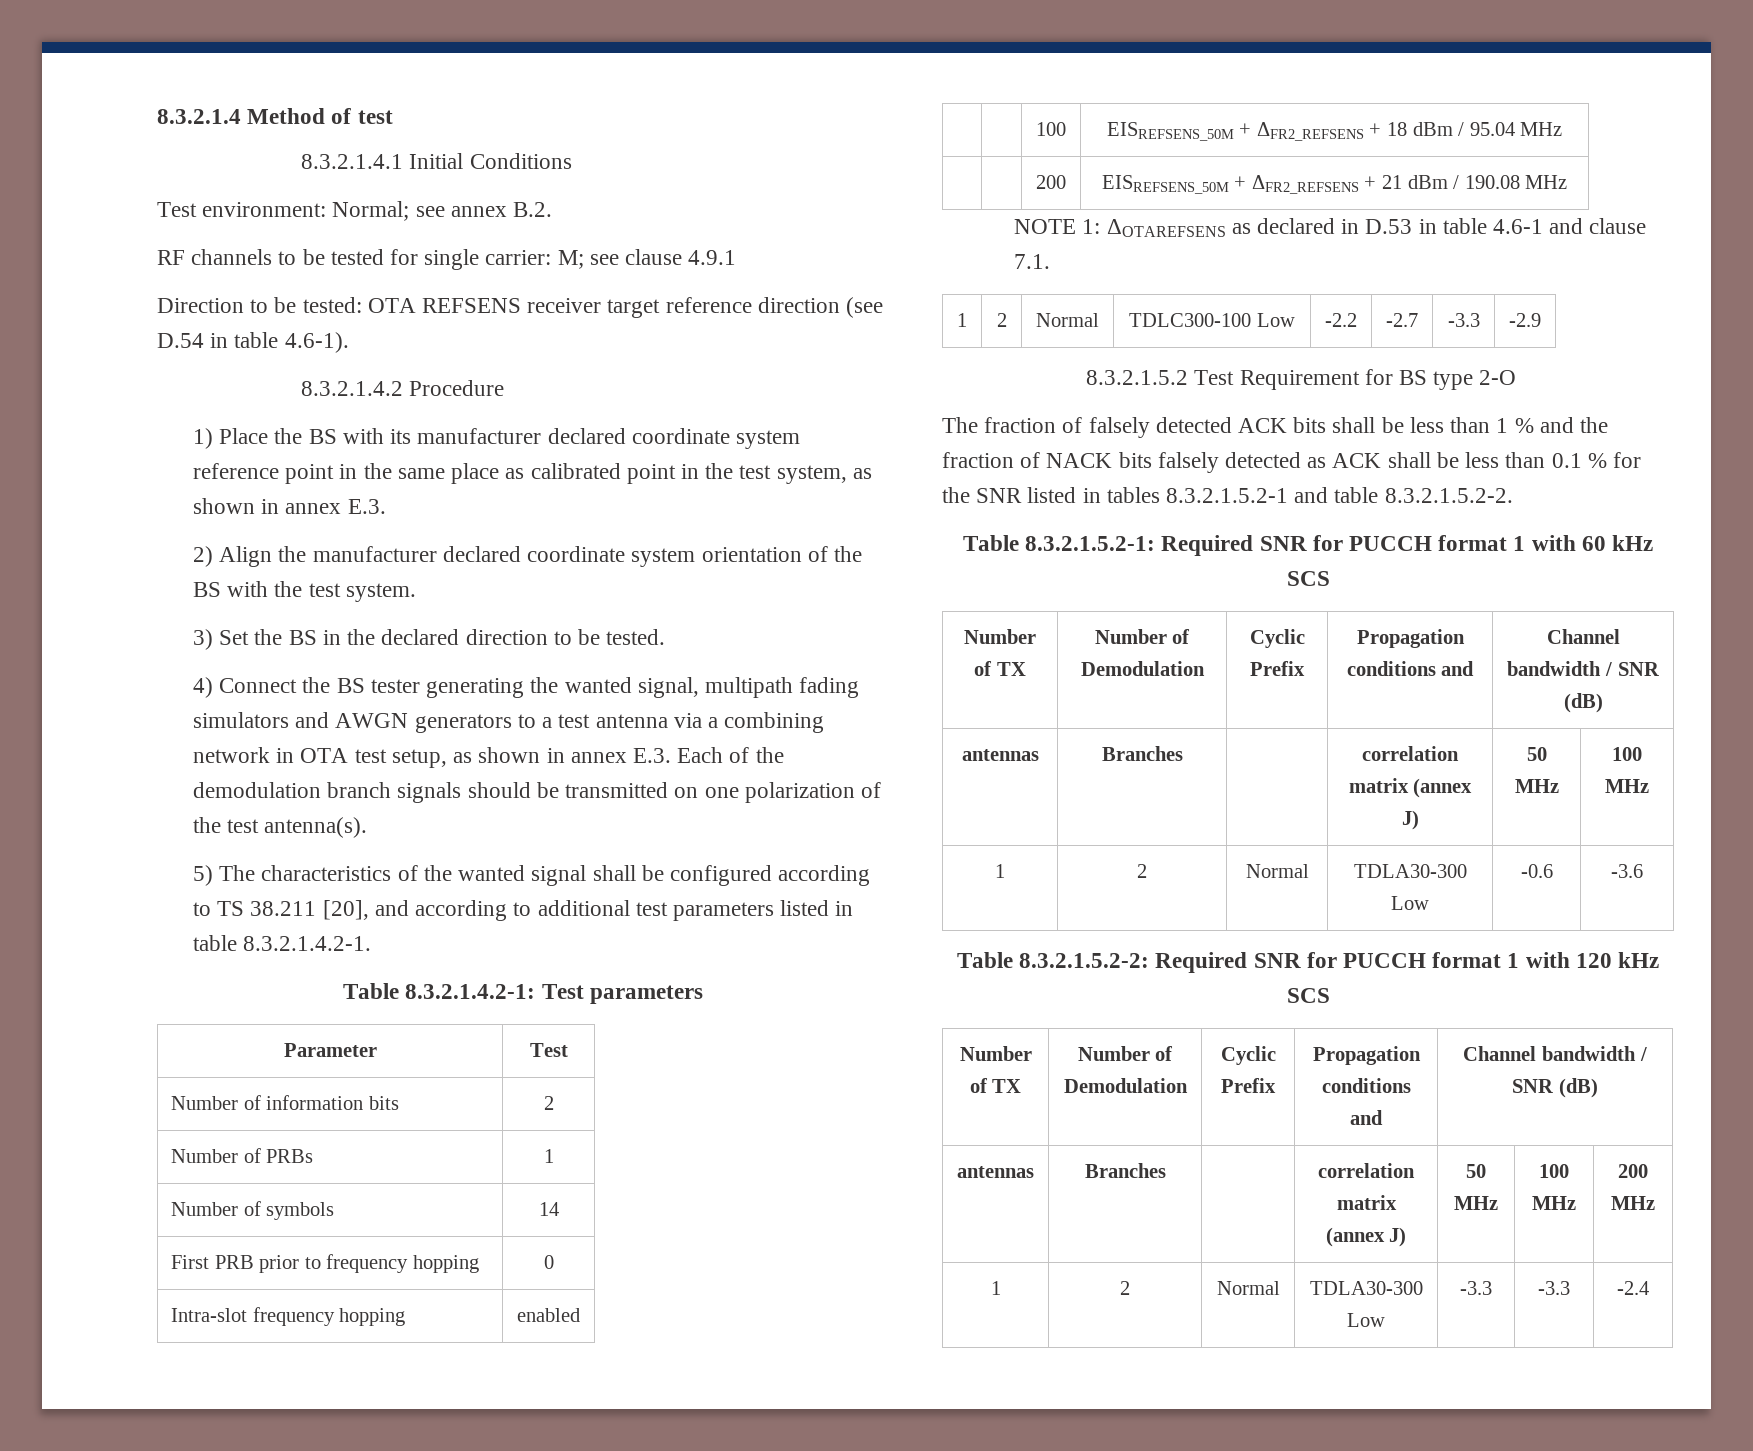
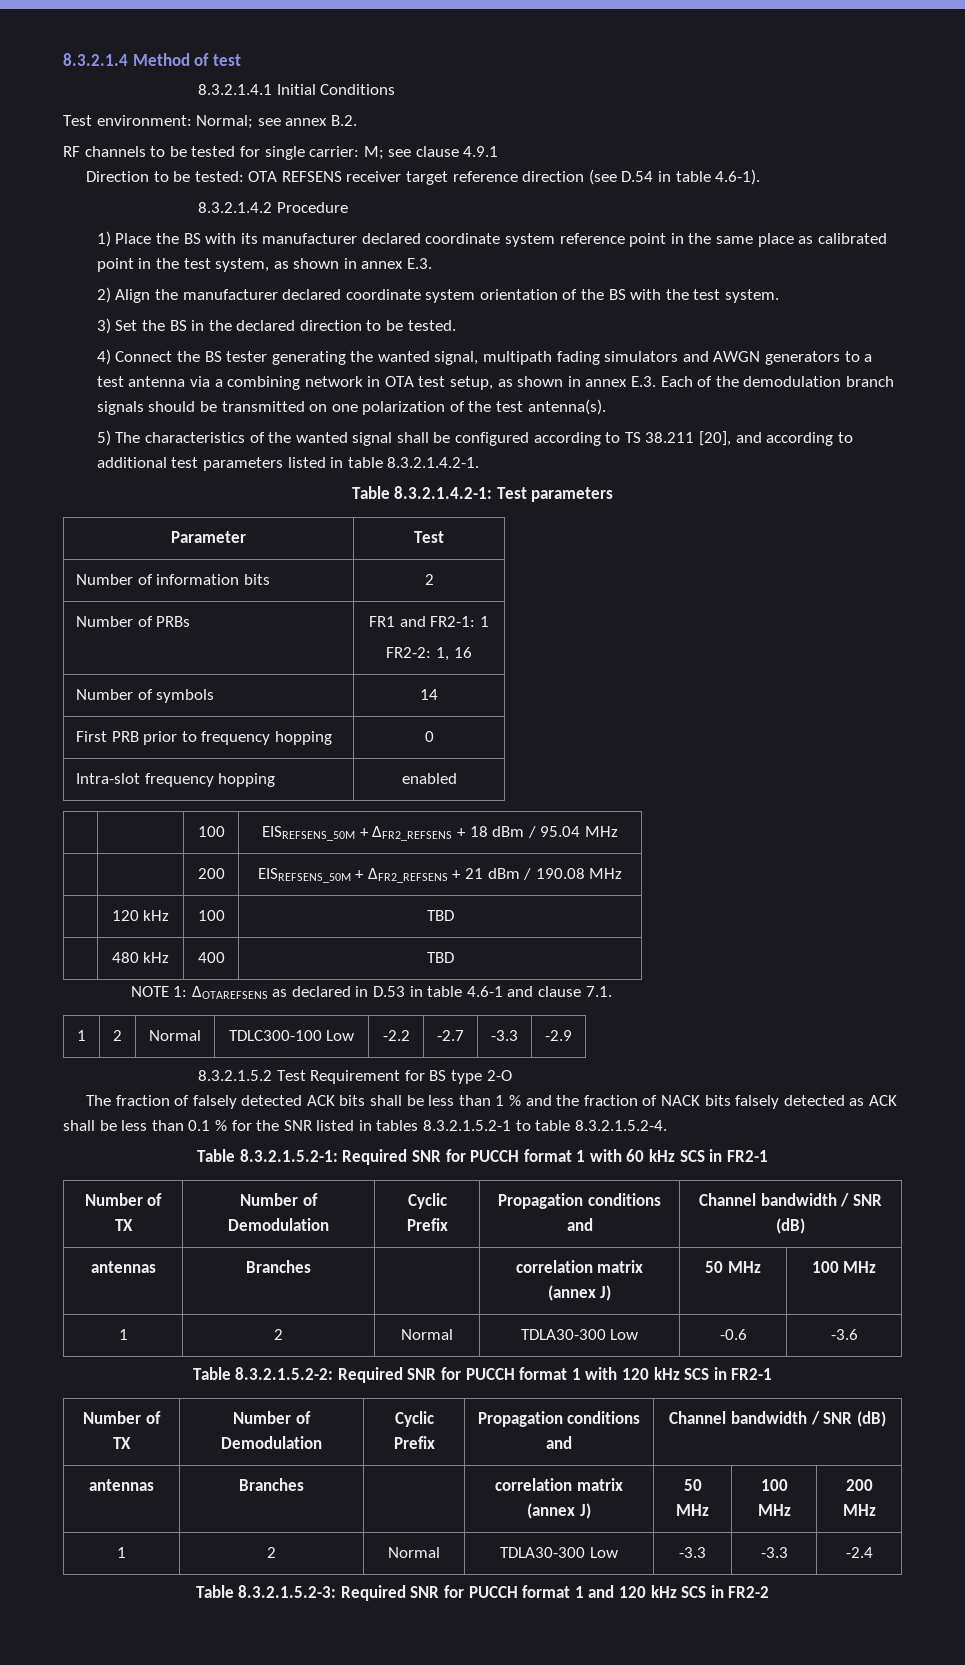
- Number of PRBs | 1
+ Number of PRBs | FR1 and FR2-1: 1
+ FR2-2: 1, 16
+ | 120 kHz | 100 | TBD
+ | 480 kHz | 400 | TBD
- The fraction of falsely detected ACK bits shall be less than 1 % and the fraction of NACK bits falsely detected as ACK shall be less than 0.1 % for the SNR listed in tables 8.3.2.1.5.2-1 and table 8.3.2.1.5.2-2.
+ The fraction of falsely detected ACK bits shall be less than 1 % and the fraction of NACK bits falsely detected as ACK shall be less than 0.1 % for the SNR listed in tables 8.3.2.1.5.2-1 to table 8.3.2.1.5.2-4.
- Table 8.3.2.1.5.2-1: Required SNR for PUCCH format 1 with 60 kHz SCS
+ Table 8.3.2.1.5.2-1: Required SNR for PUCCH format 1 with 60 kHz SCS in FR2-1
- Table 8.3.2.1.5.2-2: Required SNR for PUCCH format 1 with 120 kHz SCS
+ Table 8.3.2.1.5.2-2: Required SNR for PUCCH format 1 with 120 kHz SCS in FR2-1
+ Table 8.3.2.1.5.2-3: Required SNR for PUCCH format 1 and 120 kHz SCS in FR2-2

